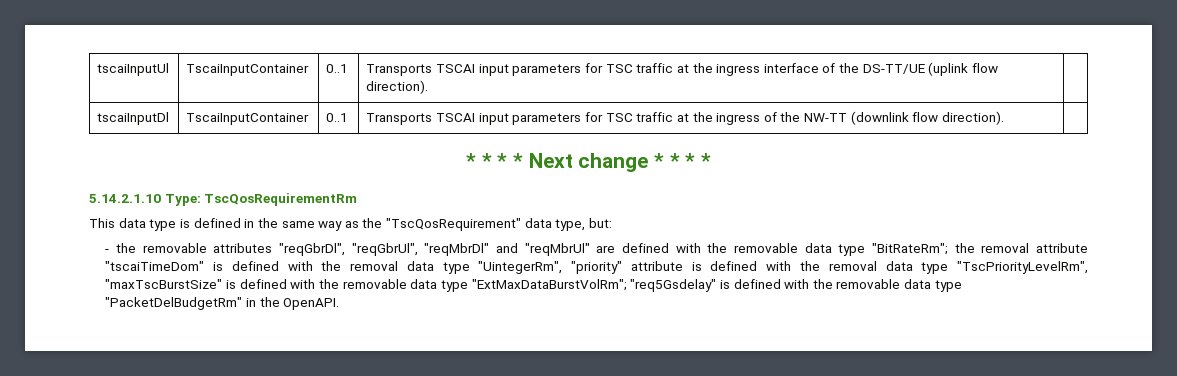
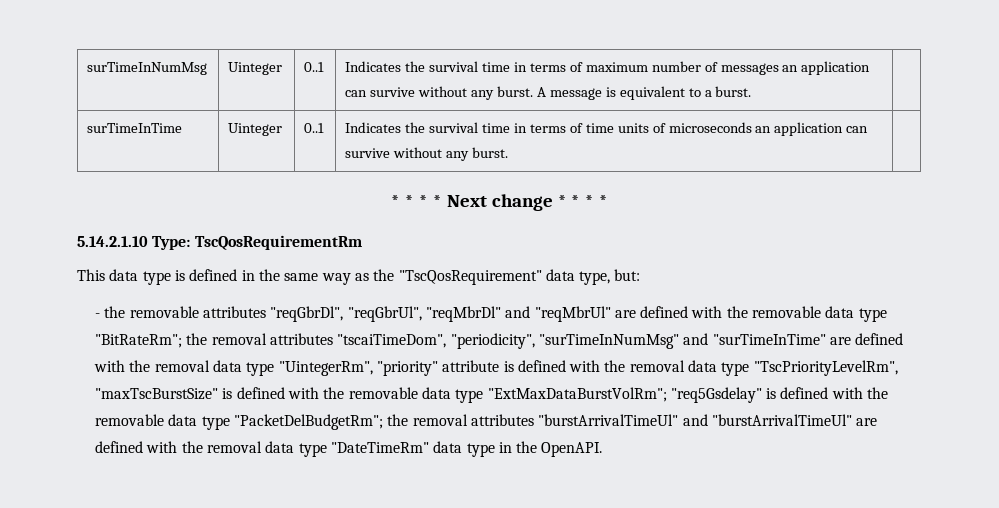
- tscaiInputUl | TscaiInputContainer | 0..1 | Transports TSCAI input parameters for TSC traffic at the ingress interface of the DS-TT/UE (uplink flow direction). |
- tscaiInputDl | TscaiInputContainer | 0..1 | Transports TSCAI input parameters for TSC traffic at the ingress of the NW-TT (downlink flow direction). |
+ surTimeInNumMsg | Uinteger | 0..1 | Indicates the survival time in terms of maximum number of messages an application can survive without any burst. A message is equivalent to a burst. |
+ surTimeInTime | Uinteger | 0..1 | Indicates the survival time in terms of time units of microseconds an application can survive without any burst. |
- - the removable attributes "reqGbrDl", "reqGbrUl", "reqMbrDl" and "reqMbrUl" are defined with the removable data type "BitRateRm"; the removal attribute "tscaiTimeDom" is defined with the removal data type "UintegerRm", "priority" attribute is defined with the removal data type "TscPriorityLevelRm", "maxTscBurstSize" is defined with the removable data type "ExtMaxDataBurstVolRm"; "req5Gsdelay" is defined with the removable data type "PacketDelBudgetRm" in the OpenAPI.
+ - the removable attributes "reqGbrDl", "reqGbrUl", "reqMbrDl" and "reqMbrUl" are defined with the removable data type "BitRateRm"; the removal attributes "tscaiTimeDom", "periodicity", "surTimeInNumMsg" and "surTimeInTime" are defined with the removal data type "UintegerRm", "priority" attribute is defined with the removal data type "TscPriorityLevelRm", "maxTscBurstSize" is defined with the removable data type "ExtMaxDataBurstVolRm"; "req5Gsdelay" is defined with the removable data type "PacketDelBudgetRm"; the removal attributes "burstArrivalTimeUl" and "burstArrivalTimeUl" are defined with the removal data type "DateTimeRm" data type in the OpenAPI.

